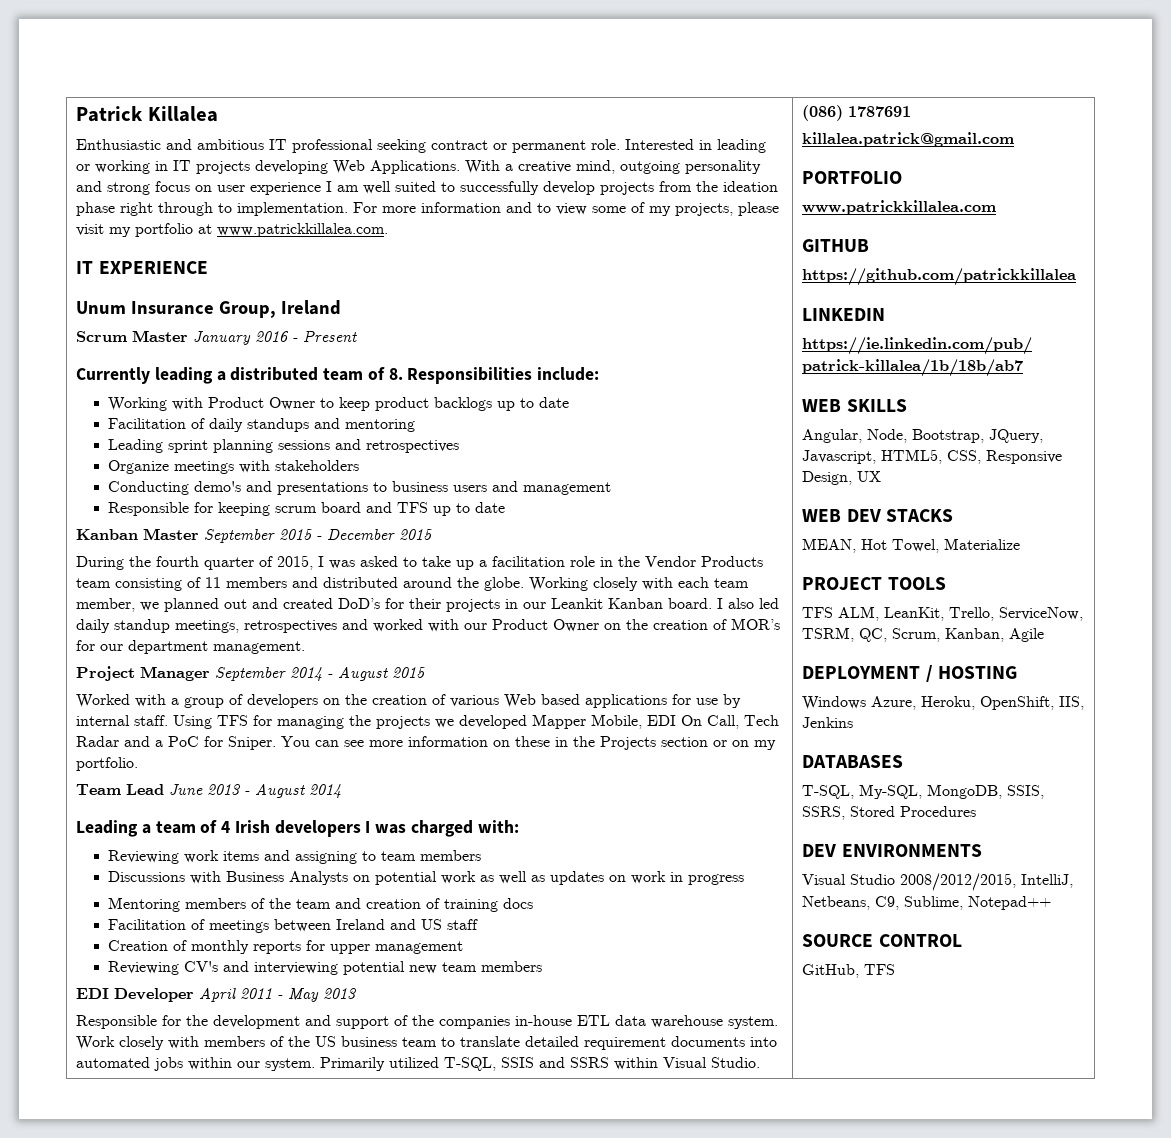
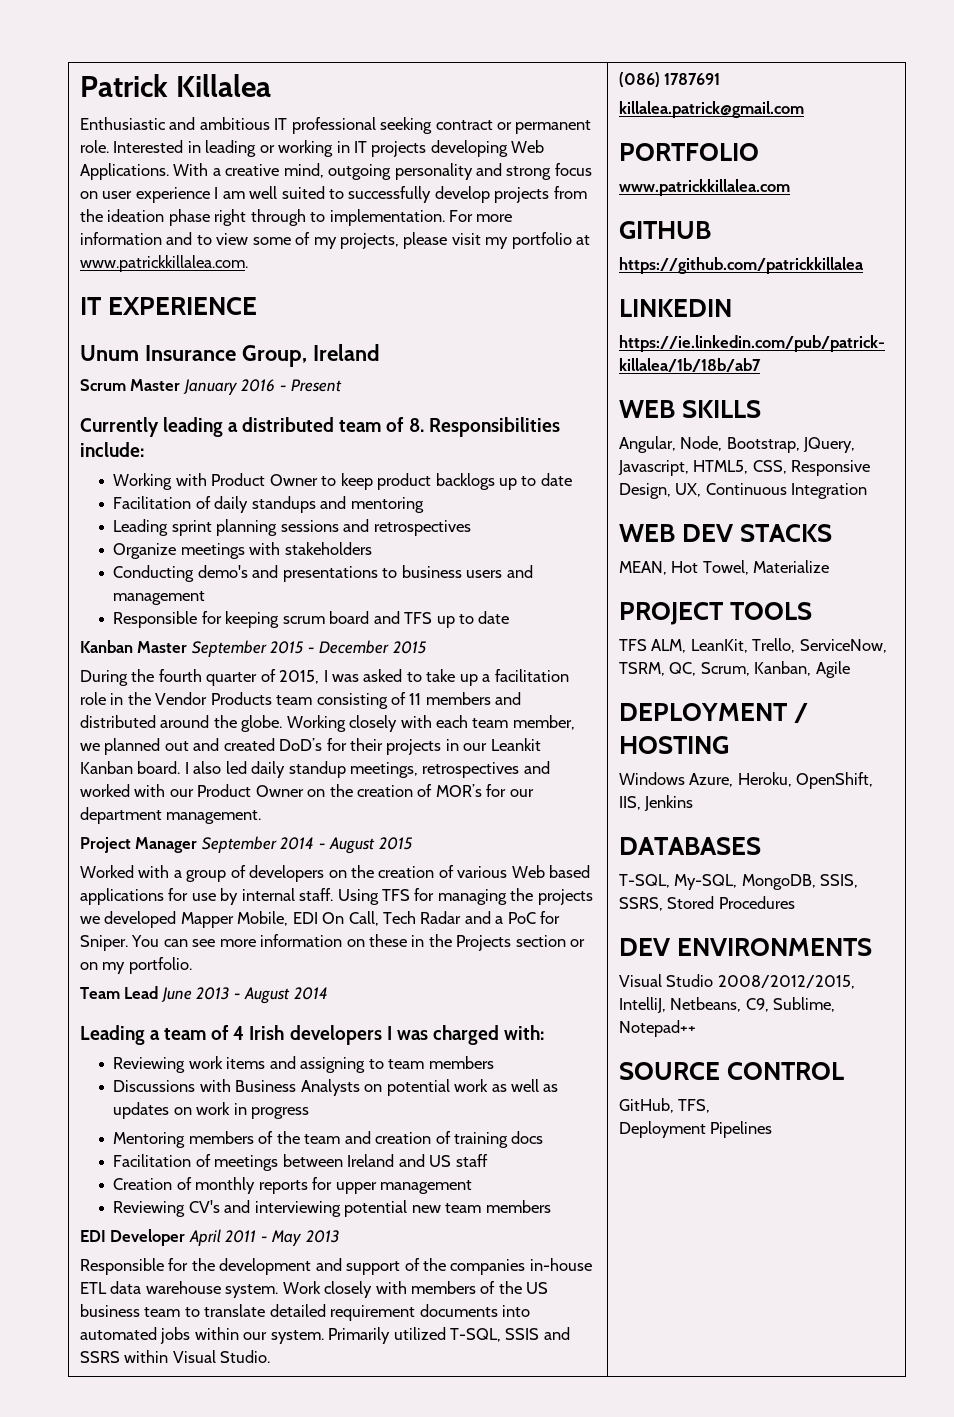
- Angular, Node, Bootstrap, JQuery, Javascript, HTML5, CSS, Responsive Design, UX
+ Angular, Node, Bootstrap, JQuery, Javascript, HTML5, CSS, Responsive Design, UX, Continuous Integration
- GitHub, TFS
+ GitHub, TFS,
+ Deployment Pipelines

